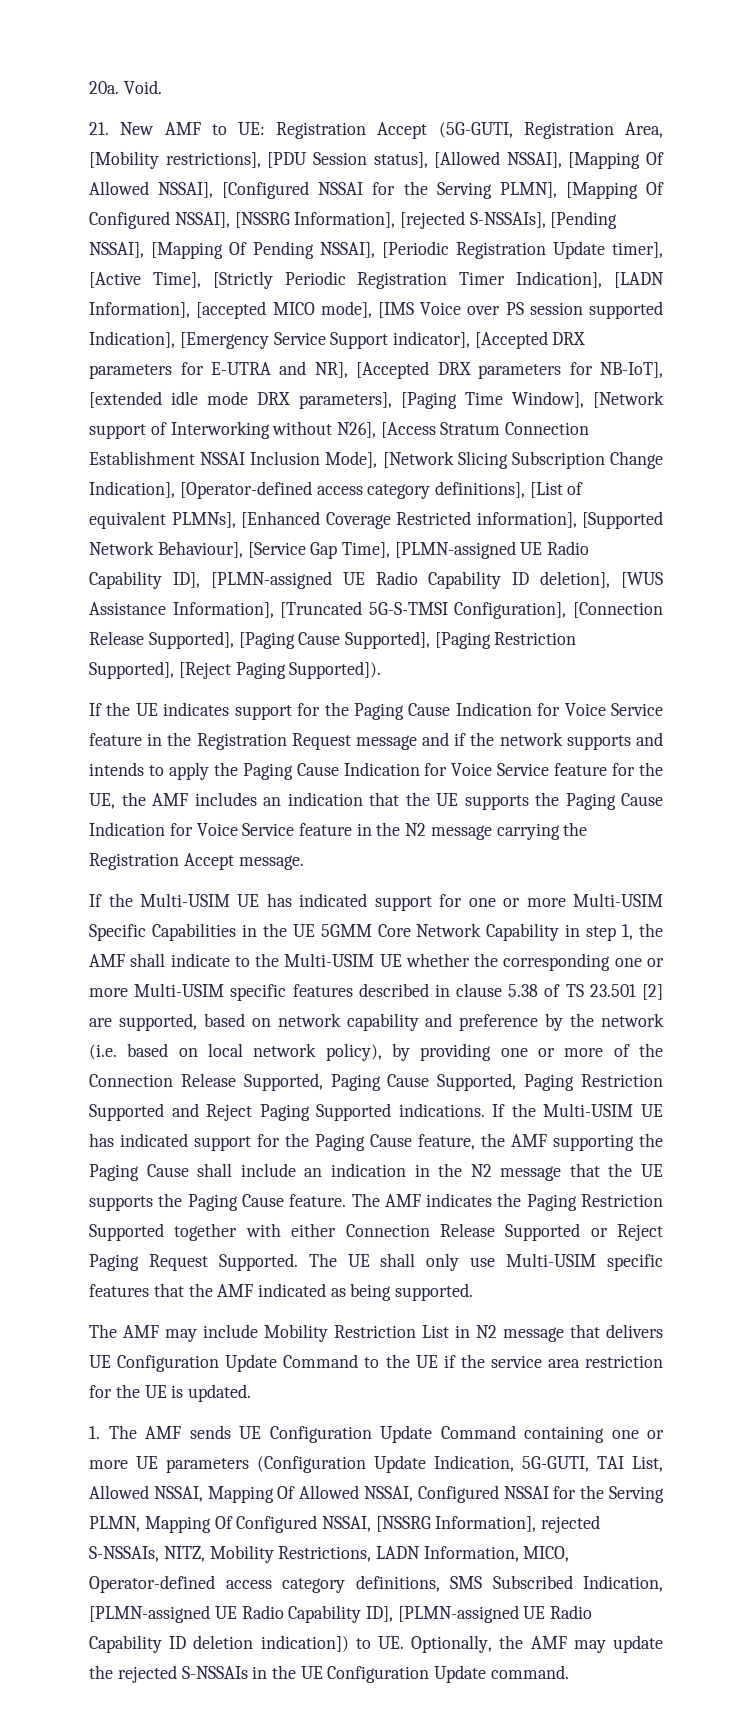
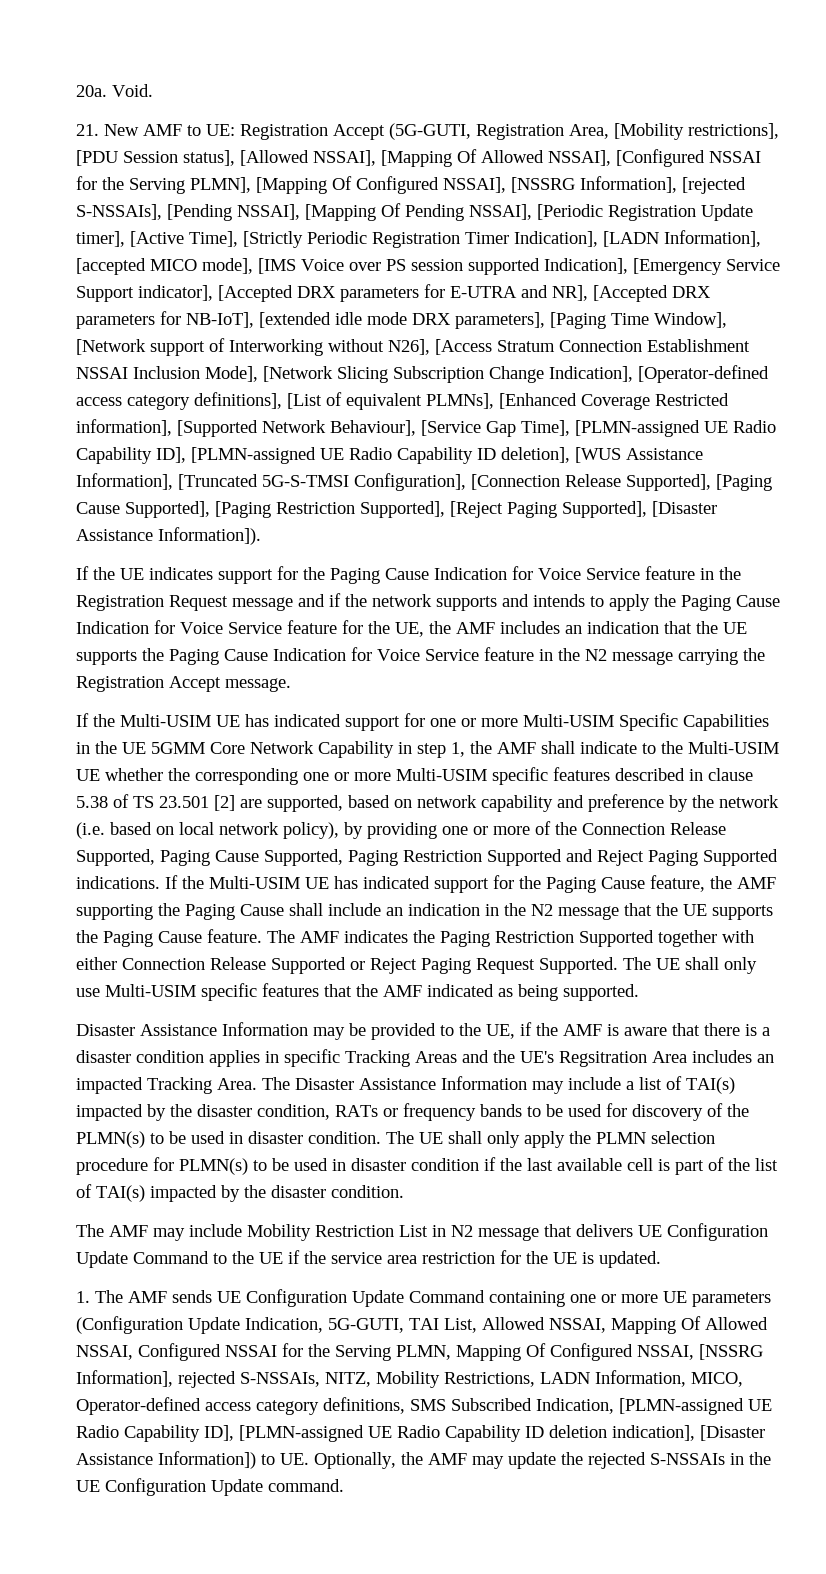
- Registration Accept (5G-GUTI, Registration Area, [Mobility restrictions], [PDU Session status], [Allowed NSSAI], [Mapping Of Allowed NSSAI], [Configured NSSAI for the Serving PLMN], [Mapping Of Configured NSSAI], [NSSRG Information], [rejected S-NSSAIs], [Pending NSSAI], [Mapping Of Pending NSSAI], [Periodic Registration Update timer], [Active Time], [Strictly Periodic Registration Timer Indication], [LADN Information], [accepted MICO mode], [IMS Voice over PS session supported Indication], [Emergency Service Support indicator], [Accepted DRX parameters for E-UTRA and NR], [Accepted DRX parameters for NB-IoT], [extended idle mode DRX parameters], [Paging Time Window], [Network support of Interworking without N26], [Access Stratum Connection Establishment NSSAI Inclusion Mode], [Network Slicing Subscription Change Indication], [Operator-defined access category definitions], [List of equivalent PLMNs], [Enhanced Coverage Restricted information], [Supported Network Behaviour], [Service Gap Time], [PLMN-assigned UE Radio Capability ID], [PLMN-assigned UE Radio Capability ID deletion], [WUS Assistance Information], [Truncated 5G-S-TMSI Configuration], [Connection Release Supported], [Paging Cause Supported], [Paging Restriction Supported], [Reject Paging Supported]).
+ Registration Accept (5G-GUTI, Registration Area, [Mobility restrictions], [PDU Session status], [Allowed NSSAI], [Mapping Of Allowed NSSAI], [Configured NSSAI for the Serving PLMN], [Mapping Of Configured NSSAI], [NSSRG Information], [rejected S-NSSAIs], [Pending NSSAI], [Mapping Of Pending NSSAI], [Periodic Registration Update timer], [Active Time], [Strictly Periodic Registration Timer Indication], [LADN Information], [accepted MICO mode], [IMS Voice over PS session supported Indication], [Emergency Service Support indicator], [Accepted DRX parameters for E-UTRA and NR], [Accepted DRX parameters for NB-IoT], [extended idle mode DRX parameters], [Paging Time Window], [Network support of Interworking without N26], [Access Stratum Connection Establishment NSSAI Inclusion Mode], [Network Slicing Subscription Change Indication], [Operator-defined access category definitions], [List of equivalent PLMNs], [Enhanced Coverage Restricted information], [Supported Network Behaviour], [Service Gap Time], [PLMN-assigned UE Radio Capability ID], [PLMN-assigned UE Radio Capability ID deletion], [WUS Assistance Information], [Truncated 5G-S-TMSI Configuration], [Connection Release Supported], [Paging Cause Supported], [Paging Restriction Supported], [Reject Paging Supported], [Disaster Assistance Information]).
+ Disaster Assistance Information may be provided to the UE, if the AMF is aware that there is a disaster condition applies in specific Tracking Areas and the UE's Regsitration Area includes an impacted Tracking Area. The Disaster Assistance Information may include a list of TAI(s) impacted by the disaster condition, RATs or frequency bands to be used for discovery of the PLMN(s) to be used in disaster condition. The UE shall only apply the PLMN selection procedure for PLMN(s) to be used in disaster condition if the last available cell is part of the list of TAI(s) impacted by the disaster condition.
- 1. The AMF sends UE Configuration Update Command containing one or more UE parameters (Configuration Update Indication, 5G-GUTI, TAI List, Allowed NSSAI, Mapping Of Allowed NSSAI, Configured NSSAI for the Serving PLMN, Mapping Of Configured NSSAI, [NSSRG Information], rejected S-NSSAIs, NITZ, Mobility Restrictions, LADN Information, MICO, Operator-defined access category definitions, SMS Subscribed Indication, [PLMN-assigned UE Radio Capability ID], [PLMN-assigned UE Radio Capability ID deletion indication]) to UE. Optionally, the AMF may update the rejected S-NSSAIs in the UE Configuration Update command.
+ 1. The AMF sends UE Configuration Update Command containing one or more UE parameters (Configuration Update Indication, 5G-GUTI, TAI List, Allowed NSSAI, Mapping Of Allowed NSSAI, Configured NSSAI for the Serving PLMN, Mapping Of Configured NSSAI, [NSSRG Information], rejected S-NSSAIs, NITZ, Mobility Restrictions, LADN Information, MICO, Operator-defined access category definitions, SMS Subscribed Indication, [PLMN-assigned UE Radio Capability ID], [PLMN-assigned UE Radio Capability ID deletion indication], [Disaster Assistance Information]) to UE. Optionally, the AMF may update the rejected S-NSSAIs in the UE Configuration Update command.

